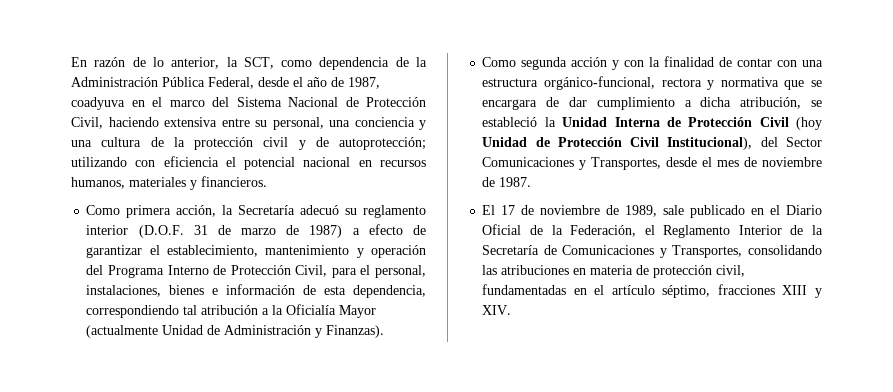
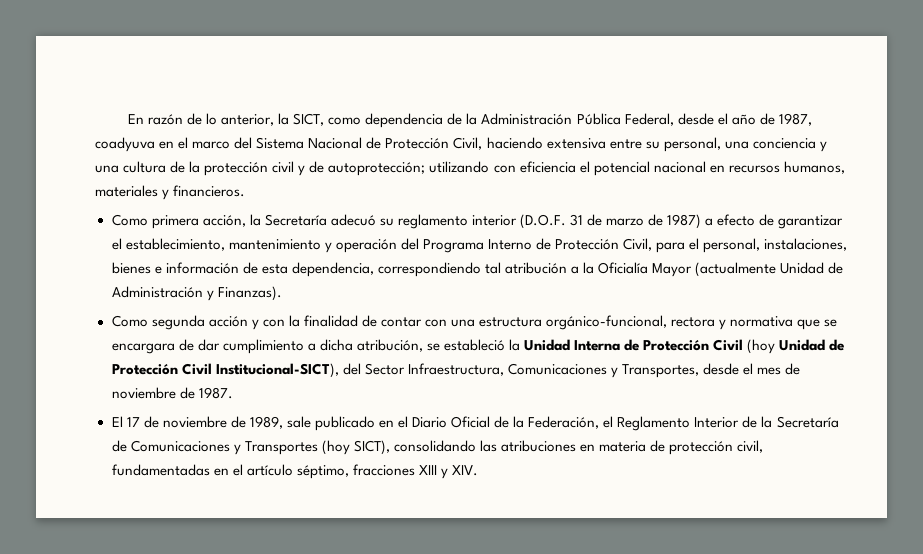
- En razón de lo anterior, la SCT, como dependencia de la Administración Pública Federal, desde el año de 1987, coadyuva en el marco del Sistema Nacional de Protección Civil, haciendo extensiva entre su personal, una conciencia y una cultura de la protección civil y de autoprotección; utilizando con eficiencia el potencial nacional en recursos humanos, materiales y financieros.
+ En razón de lo anterior, la SICT, como dependencia de la Administración Pública Federal, desde el año de 1987, coadyuva en el marco del Sistema Nacional de Protección Civil, haciendo extensiva entre su personal, una conciencia y una cultura de la protección civil y de autoprotección; utilizando con eficiencia el potencial nacional en recursos humanos, materiales y financieros.
- Como segunda acción y con la finalidad de contar con una estructura orgánico-funcional, rectora y normativa que se encargara de dar cumplimiento a dicha atribución, se estableció la Unidad Interna de Protección Civil (hoy Unidad de Protección Civil Institucional), del Sector Comunicaciones y Transportes, desde el mes de noviembre de 1987.
+ Como segunda acción y con la finalidad de contar con una estructura orgánico-funcional, rectora y normativa que se encargara de dar cumplimiento a dicha atribución, se estableció la Unidad Interna de Protección Civil (hoy Unidad de Protección Civil Institucional-SICT), del Sector Infraestructura, Comunicaciones y Transportes, desde el mes de noviembre de 1987.
- El 17 de noviembre de 1989, sale publicado en el Diario Oficial de la Federación, el Reglamento Interior de la Secretaría de Comunicaciones y Transportes, consolidando las atribuciones en materia de protección civil, fundamentadas en el artículo séptimo, fracciones XIII y XIV.
+ El 17 de noviembre de 1989, sale publicado en el Diario Oficial de la Federación, el Reglamento Interior de la Secretaría de Comunicaciones y Transportes (hoy SICT), consolidando las atribuciones en materia de protección civil, fundamentadas en el artículo séptimo, fracciones XIII y XIV.

